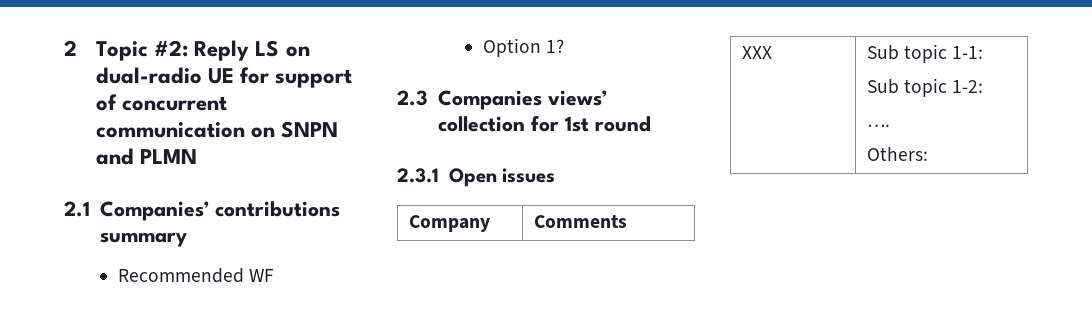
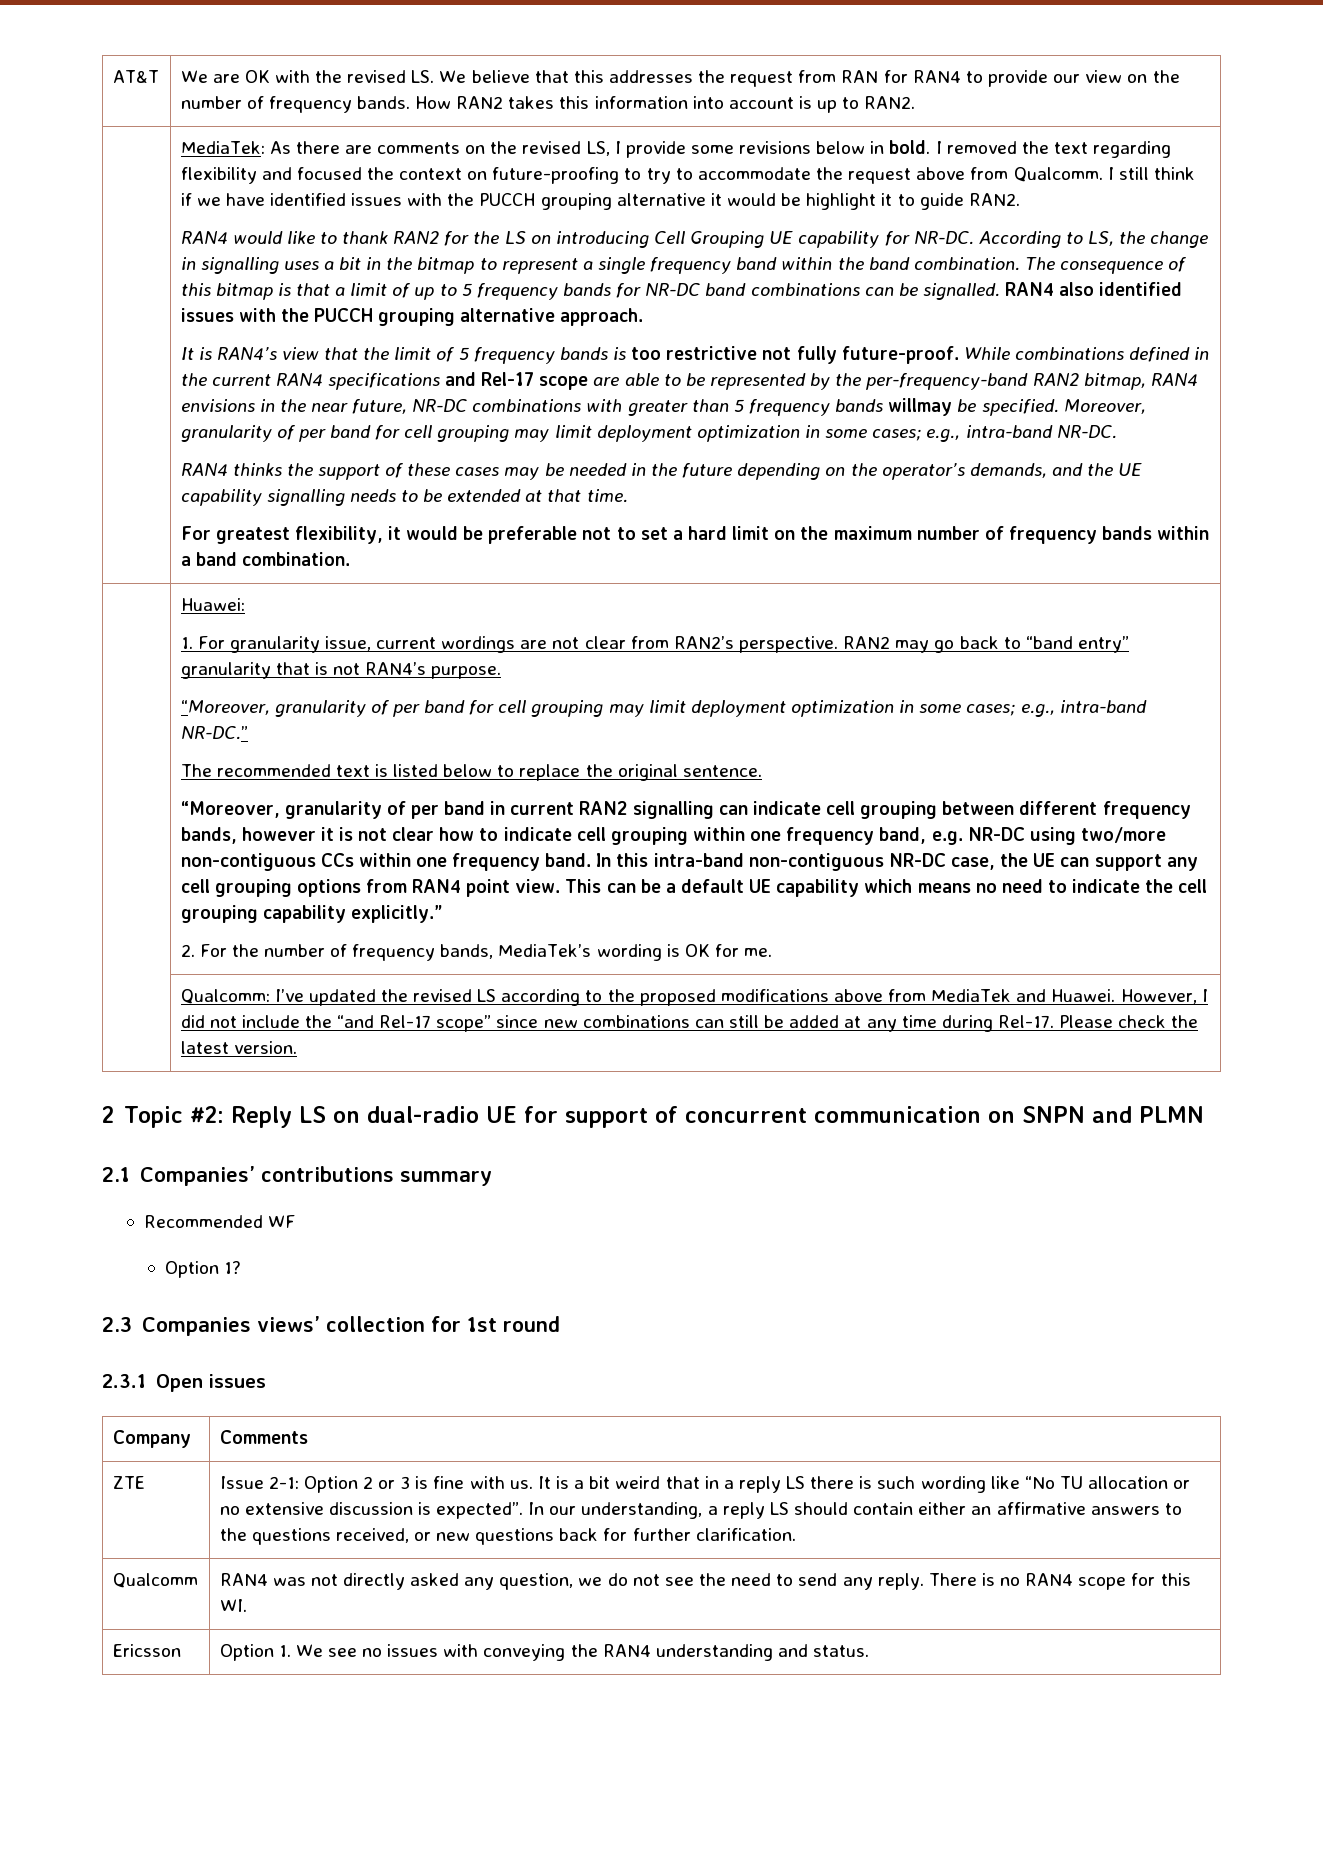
+ AT&T | We are OK with the revised LS. We believe that this addresses the request from RAN for RAN4 to provide our view on the number of frequency bands. How RAN2 takes this information into account is up to RAN2.
+ | MediaTek: As there are comments on the revised LS, I provide some revisions below in bold. I removed the text regarding flexibility and focused the context on future-proofing to try to accommodate the request above from Qualcomm. I still think if we have identified issues with the PUCCH grouping alternative it would be highlight it to guide RAN2.
+ RAN4 would like to thank RAN2 for the LS on introducing Cell Grouping UE capability for NR-DC. According to LS, the change in signalling uses a bit in the bitmap to represent a single frequency band within the band combination. The consequence of this bitmap is that a limit of up to 5 frequency bands for NR-DC band combinations can be signalled. RAN4 also identified issues with the PUCCH grouping alternative approach.
+ It is RAN4’s view that the limit of 5 frequency bands is too restrictive not fully future-proof. While combinations defined in the current RAN4 specifications and Rel-17 scope are able to be represented by the per-frequency-band RAN2 bitmap, RAN4 envisions in the near future, NR-DC combinations with greater than 5 frequency bands willmay be specified. Moreover, granularity of per band for cell grouping may limit deployment optimization in some cases; e.g., intra-band NR-DC.
+ RAN4 thinks the support of these cases may be needed in the future depending on the operator’s demands, and the UE capability signalling needs to be extended at that time.
+ For greatest flexibility, it would be preferable not to set a hard limit on the maximum number of frequency bands within a band combination.
+ | Huawei:
+ 1. For granularity issue, current wordings are not clear from RAN2’s perspective. RAN2 may go back to “band entry” granularity that is not RAN4’s purpose.
+ “Moreover, granularity of per band for cell grouping may limit deployment optimization in some cases; e.g., intra-band NR-DC.”
+ The recommended text is listed below to replace the original sentence.
+ “Moreover, granularity of per band in current RAN2 signalling can indicate cell grouping between different frequency bands, however it is not clear how to indicate cell grouping within one frequency band, e.g. NR-DC using two/more non-contiguous CCs within one frequency band. In this intra-band non-contiguous NR-DC case, the UE can support any cell grouping options from RAN4 point view. This can be a default UE capability which means no need to indicate the cell grouping capability explicitly.”
+ 2. For the number of frequency bands, MediaTek’s wording is OK for me.
+ | Qualcomm: I’ve updated the revised LS according to the proposed modifications above from MediaTek and Huawei. However, I did not include the “and Rel-17 scope” since new combinations can still be added at any time during Rel-17. Please check the latest version.
- XXX | Sub topic 1-1:
- Sub topic 1-2:
- ….
- Others:
+ ZTE | Issue 2-1: Option 2 or 3 is fine with us. It is a bit weird that in a reply LS there is such wording like “No TU allocation or no extensive discussion is expected”. In our understanding, a reply LS should contain either an affirmative answers to the questions received, or new questions back for further clarification.
+ Qualcomm | RAN4 was not directly asked any question, we do not see the need to send any reply. There is no RAN4 scope for this WI.
+ Ericsson | Option 1. We see no issues with conveying the RAN4 understanding and status.

